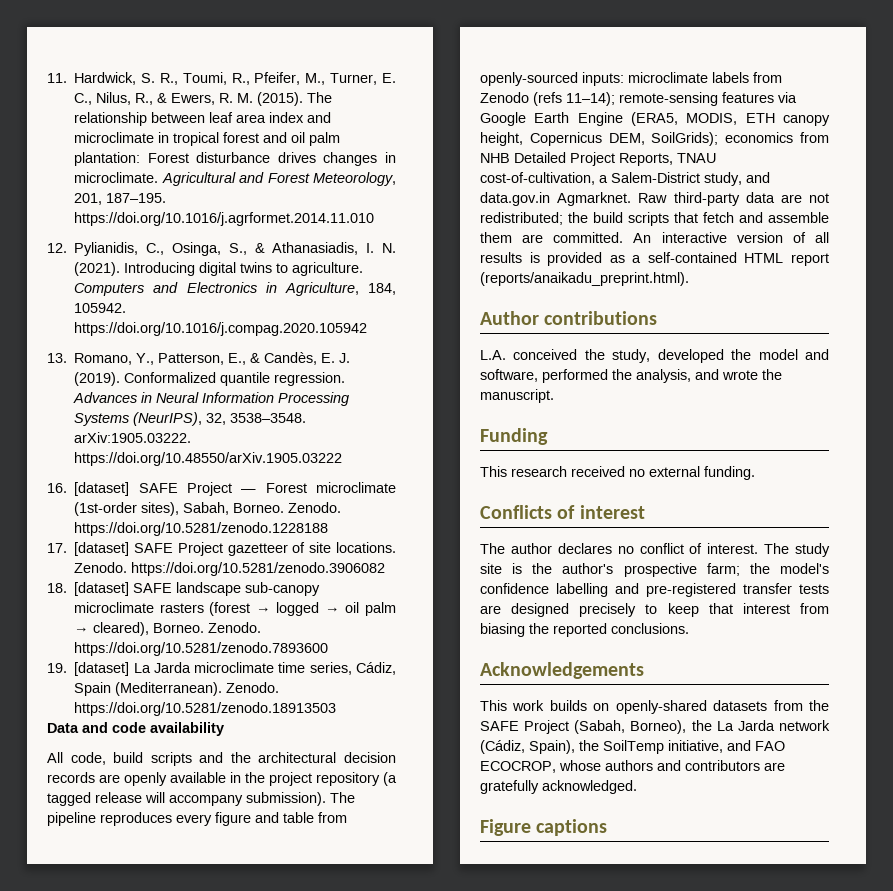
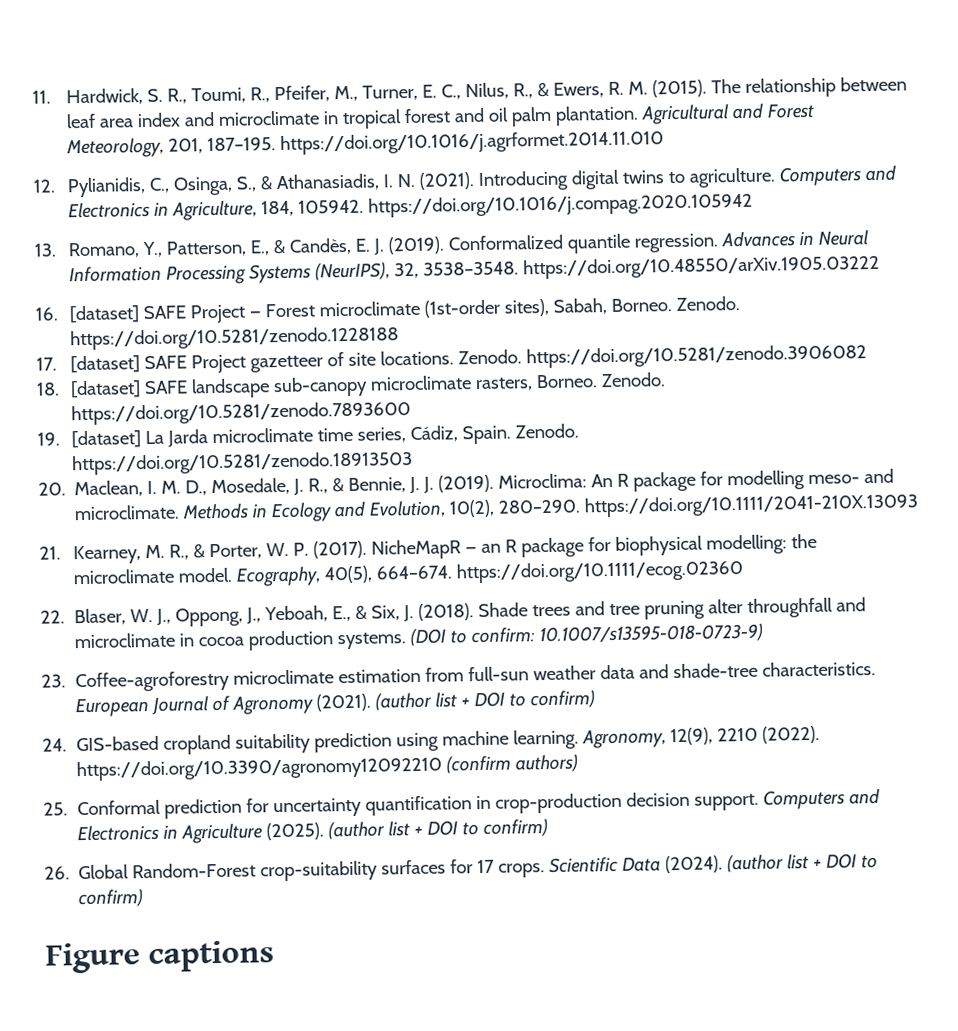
- The relationship between leaf area index and microclimate in tropical forest and oil palm plantation: Forest disturbance drives changes in microclimate.
+ The relationship between leaf area index and microclimate in tropical forest and oil palm plantation.
- Advances in Neural Information Processing Systems (NeurIPS), 32, 3538–3548. arXiv:1905.03222. https://doi.org/10.48550/arXiv.1905.03222
+ Advances in Neural Information Processing Systems (NeurIPS), 32, 3538–3548. https://doi.org/10.48550/arXiv.1905.03222
- 18. [dataset] SAFE landscape sub-canopy microclimate rasters (forest → logged → oil palm → cleared), Borneo.
+ 18. [dataset] SAFE landscape sub-canopy microclimate rasters, Borneo.
- 19. [dataset] La Jarda microclimate time series, Cádiz, Spain (Mediterranean).
+ 19. [dataset] La Jarda microclimate time series, Cádiz, Spain.
- Data and code availability
- All code, build scripts and the architectural decision records are openly available in the project repository (a tagged release will accompany submission). The pipeline reproduces every figure and table from openly-sourced inputs: microclimate labels from Zenodo (refs 11–14); remote-sensing features via Google Earth Engine (ERA5, MODIS, ETH canopy height, Copernicus DEM, SoilGrids); economics from NHB Detailed Project Reports, TNAU cost-of-cultivation, a Salem-District study, and data.gov.in Agmarknet. Raw third-party data are not redistributed; the build scripts that fetch and assemble them are committed. An interactive version of all results is provided as a self-contained HTML report (reports/anaikadu_preprint.html).
- Author contributions
- L.A. conceived the study, developed the model and software, performed the analysis, and wrote the manuscript.
- Funding
- This research received no external funding.
- Conflicts of interest
- The author declares no conflict of interest. The study site is the author's prospective farm; the model's confidence labelling and pre-registered transfer tests are designed precisely to keep that interest from biasing the reported conclusions.
- Acknowledgements
- This work builds on openly-shared datasets from the SAFE Project (Sabah, Borneo), the La Jarda network (Cádiz, Spain), the SoilTemp initiative, and FAO ECOCROP, whose authors and contributors are gratefully acknowledged.
+ 20. Maclean, I. M. D., Mosedale, J. R., & Bennie, J. J. (2019). Microclima: An R package for modelling meso- and microclimate. Methods in Ecology and Evolution, 10(2), 280–290. https://doi.org/10.1111/2041-210X.13093
+ 21. Kearney, M. R., & Porter, W. P. (2017). NicheMapR — an R package for biophysical modelling: the microclimate model. Ecography, 40(5), 664–674. https://doi.org/10.1111/ecog.02360
+ 22. Blaser, W. J., Oppong, J., Yeboah, E., & Six, J. (2018). Shade trees and tree pruning alter throughfall and microclimate in cocoa production systems. (DOI to confirm: 10.1007/s13595-018-0723-9)
+ 23. Coffee-agroforestry microclimate estimation from full-sun weather data and shade-tree characteristics. European Journal of Agronomy (2021). (author list + DOI to confirm)
+ 24. GIS-based cropland suitability prediction using machine learning. Agronomy, 12(9), 2210 (2022). https://doi.org/10.3390/agronomy12092210 (confirm authors)
+ 25. Conformal prediction for uncertainty quantification in crop-production decision support. Computers and Electronics in Agriculture (2025). (author list + DOI to confirm)
+ 26. Global Random-Forest crop-suitability surfaces for 17 crops. Scientific Data (2024). (author list + DOI to confirm)

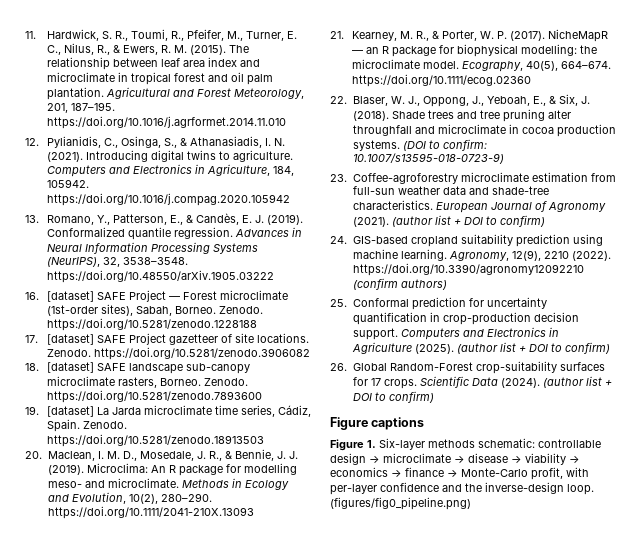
+ Figure 1. Six-layer methods schematic: controllable design → microclimate → disease → viability → economics → finance → Monte-Carlo profit, with per-layer confidence and the inverse-design loop. (figures/fig0_pipeline.png)

